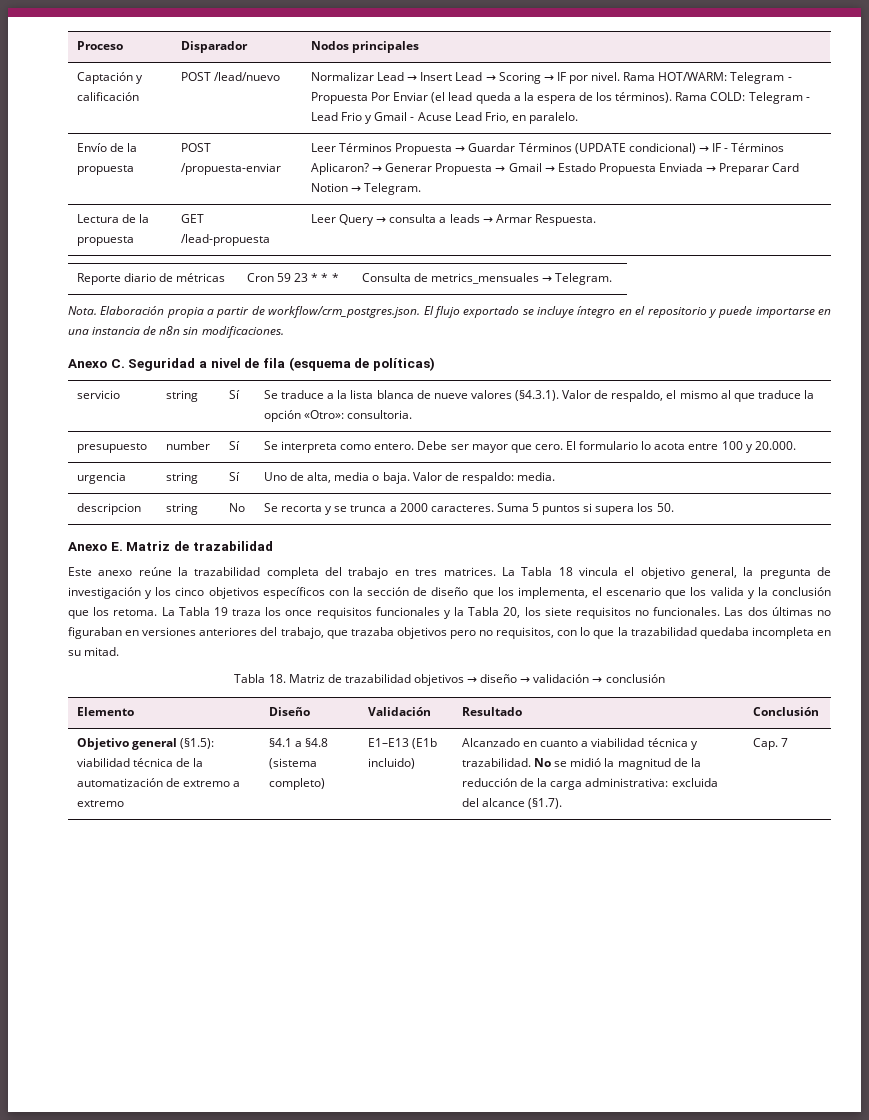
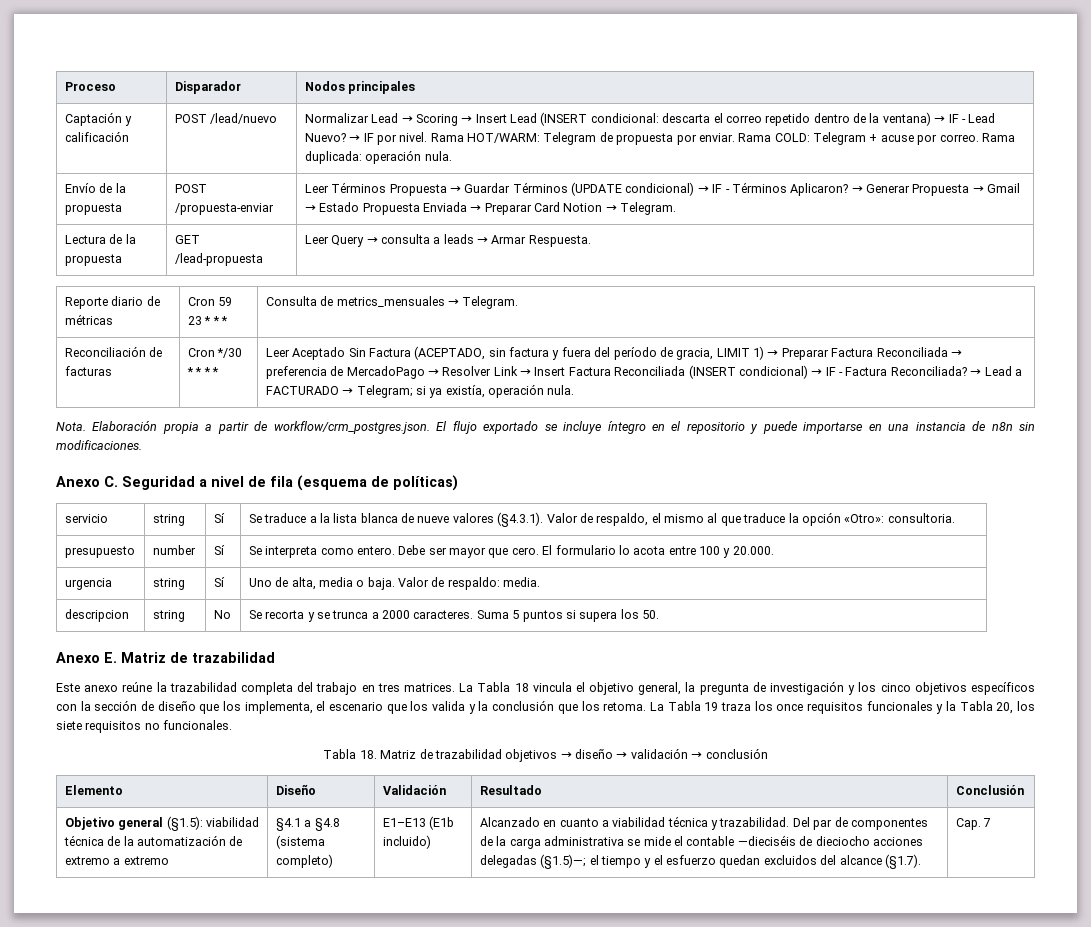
- Normalizar Lead → Insert Lead → Scoring → IF por nivel.
+ Normalizar Lead → Scoring → Insert Lead (INSERT condicional: descarta el correo repetido dentro de la ventana) → IF - Lead Nuevo? → IF por nivel.
- Rama HOT/WARM: Telegram - Propuesta Por Enviar (el lead queda a la espera de los términos). Rama COLD: Telegram - Lead Frio y Gmail - Acuse Lead Frio, en paralelo.
+ Rama HOT/WARM: Telegram de propuesta por enviar. Rama COLD: Telegram + acuse por correo. Rama duplicada: operación nula.
+ Reconciliación de facturas | Cron */30 * * * * | Leer Aceptado Sin Factura (ACEPTADO, sin factura y fuera del período de gracia, LIMIT 1) → Preparar Factura Reconciliada → preferencia de MercadoPago → Resolver Link → Insert Factura Reconciliada (INSERT condicional) → IF - Factura Reconciliada? → Lead a FACTURADO → Telegram; si ya existía, operación nula.
- Las dos últimas no figuraban en versiones anteriores del trabajo, que trazaba objetivos pero no requisitos, con lo que la trazabilidad quedaba incompleta en su mitad.
- No se midió la magnitud de la reducción de la carga administrativa: excluida del alcance (§1.7).
+ Del par de componentes de la carga administrativa se mide el contable —dieciséis de dieciocho acciones delegadas (§1.5)—; el tiempo y el esfuerzo quedan excluidos del alcance (§1.7).

